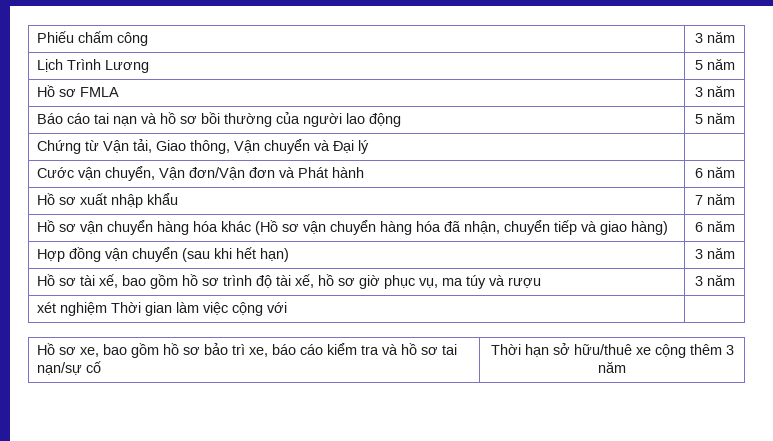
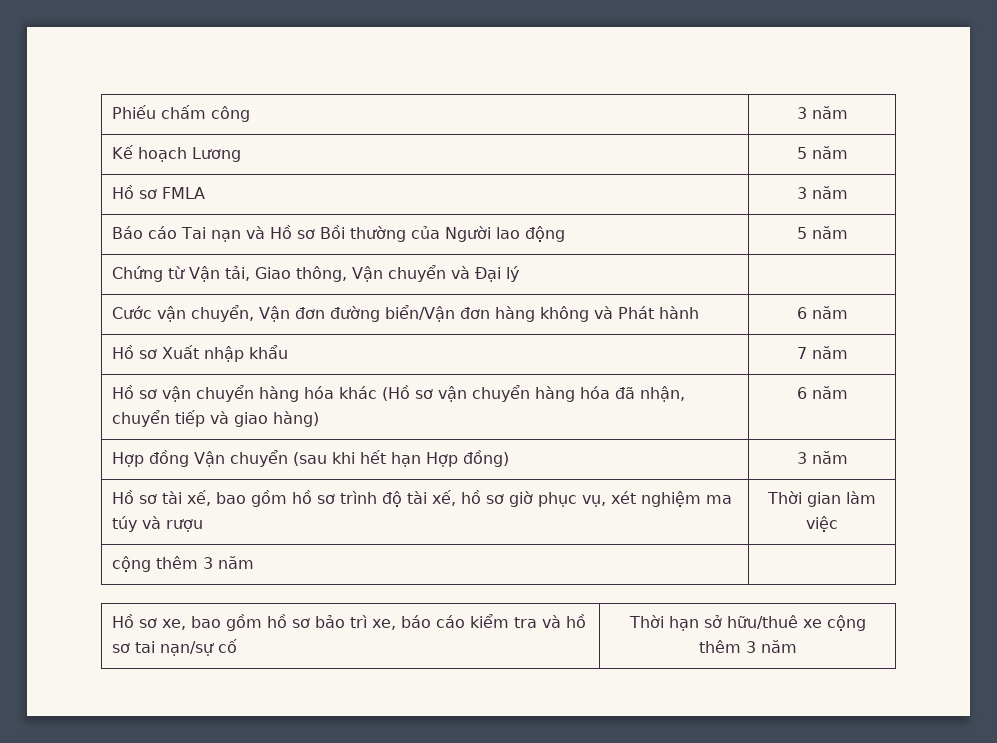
- Lịch Trình Lương | 5 năm
+ Kế hoạch Lương | 5 năm
- Báo cáo tai nạn và hồ sơ bồi thường của người lao động | 5 năm
+ Báo cáo Tai nạn và Hồ sơ Bồi thường của Người lao động | 5 năm
- Cước vận chuyển, Vận đơn/Vận đơn và Phát hành | 6 năm
+ Cước vận chuyển, Vận đơn đường biển/Vận đơn hàng không và Phát hành | 6 năm
- Hồ sơ xuất nhập khẩu | 7 năm
+ Hồ sơ Xuất nhập khẩu | 7 năm
- Hợp đồng vận chuyển (sau khi hết hạn) | 3 năm
+ Hợp đồng Vận chuyển (sau khi hết hạn Hợp đồng) | 3 năm
- Hồ sơ tài xế, bao gồm hồ sơ trình độ tài xế, hồ sơ giờ phục vụ, ma túy và rượu | 3 năm
- xét nghiệm Thời gian làm việc cộng với |
+ Hồ sơ tài xế, bao gồm hồ sơ trình độ tài xế, hồ sơ giờ phục vụ, xét nghiệm ma túy và rượu | Thời gian làm việc
+ cộng thêm 3 năm |

